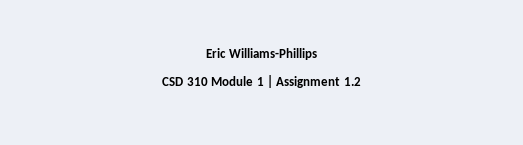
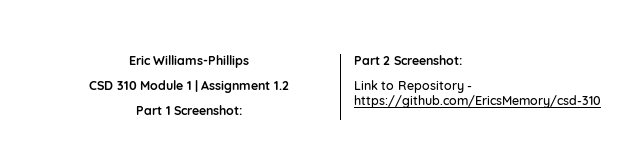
+ Part 1 Screenshot:
+ Part 2 Screenshot:
+ Link to Repository - https://github.com/EricsMemory/csd-310

